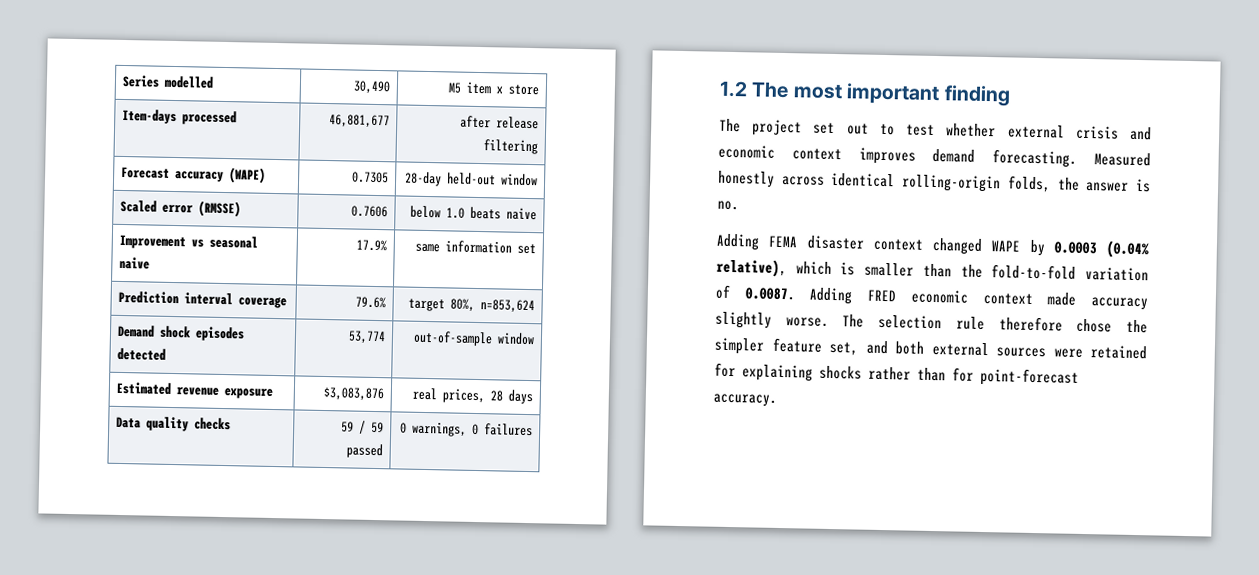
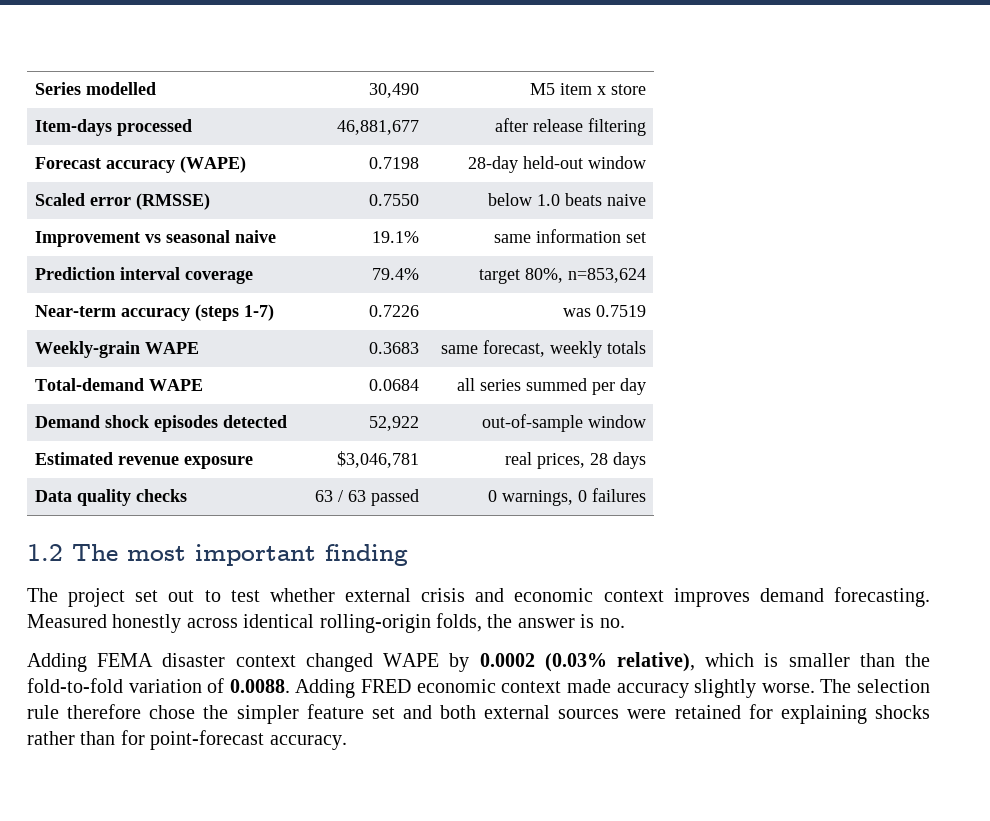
- Forecast accuracy (WAPE) | 0.7305 | 28-day held-out window
+ Forecast accuracy (WAPE) | 0.7198 | 28-day held-out window
- Scaled error (RMSSE) | 0.7606 | below 1.0 beats naive
+ Scaled error (RMSSE) | 0.7550 | below 1.0 beats naive
- Improvement vs seasonal naive | 17.9% | same information set
+ Improvement vs seasonal naive | 19.1% | same information set
- Prediction interval coverage | 79.6% | target 80%, n=853,624
+ Prediction interval coverage | 79.4% | target 80%, n=853,624
+ Near-term accuracy (steps 1-7) | 0.7226 | was 0.7519
+ Weekly-grain WAPE | 0.3683 | same forecast, weekly totals
+ Total-demand WAPE | 0.0684 | all series summed per day
- Demand shock episodes detected | 53,774 | out-of-sample window
+ Demand shock episodes detected | 52,922 | out-of-sample window
- Estimated revenue exposure | $3,083,876 | real prices, 28 days
+ Estimated revenue exposure | $3,046,781 | real prices, 28 days
- Data quality checks | 59 / 59 passed | 0 warnings, 0 failures
+ Data quality checks | 63 / 63 passed | 0 warnings, 0 failures
- Adding FEMA disaster context changed WAPE by 0.0003 (0.04% relative), which is smaller than the fold-to-fold variation of 0.0087. Adding FRED economic context made accuracy slightly worse.
+ Adding FEMA disaster context changed WAPE by 0.0002 (0.03% relative), which is smaller than the fold-to-fold variation of 0.0088. Adding FRED economic context made accuracy slightly worse.
- The selection rule therefore chose the simpler feature set, and both external sources were retained for explaining shocks rather than for point-forecast accuracy.
+ The selection rule therefore chose the simpler feature set and both external sources were retained for explaining shocks rather than for point-forecast accuracy.

